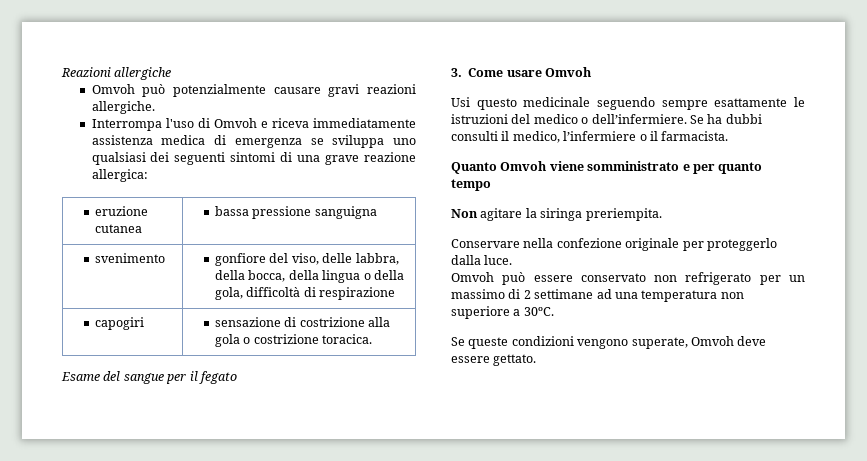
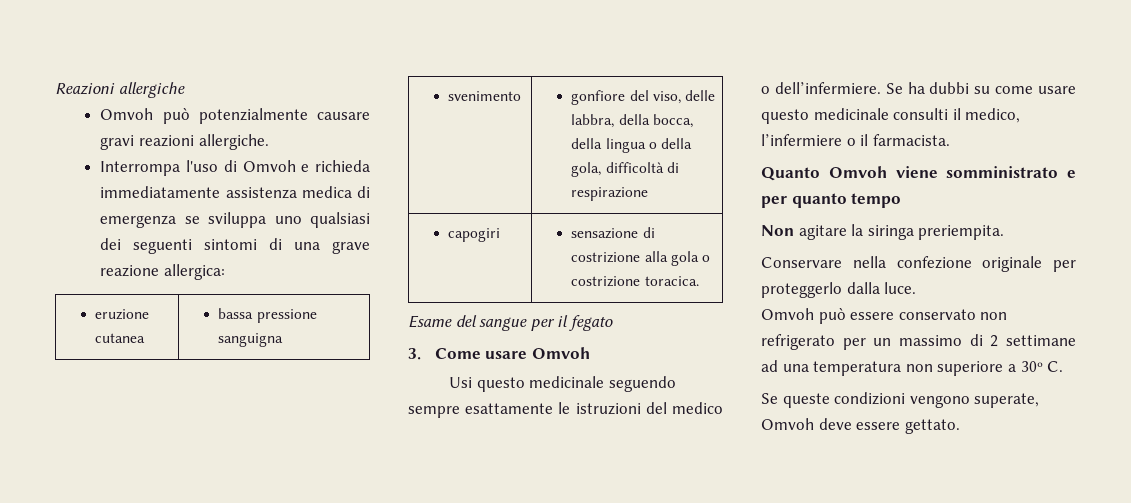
- Interrompa l'uso di Omvoh e riceva immediatamente assistenza medica di emergenza se sviluppa uno qualsiasi dei seguenti sintomi di una grave reazione allergica:
+ Interrompa l'uso di Omvoh e richieda immediatamente assistenza medica di emergenza se sviluppa uno qualsiasi dei seguenti sintomi di una grave reazione allergica:
- Se ha dubbi consulti il medico, l’infermiere o il farmacista.
+ Se ha dubbi su come usare questo medicinale consulti il medico, l’infermiere o il farmacista.
- Omvoh può essere conservato non refrigerato per un massimo di 2 settimane ad una temperatura non superiore a 30ºC.
+ Omvoh può essere conservato non refrigerato per un massimo di 2 settimane ad una temperatura non superiore a 30º C.

